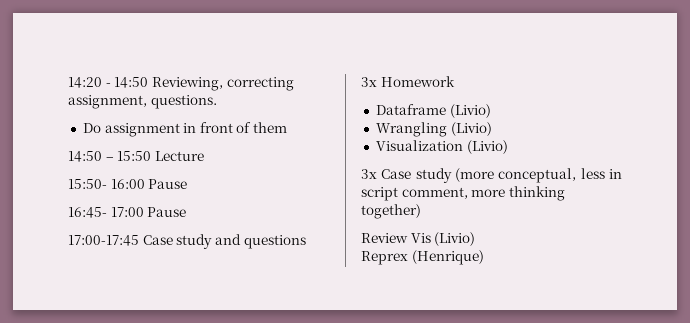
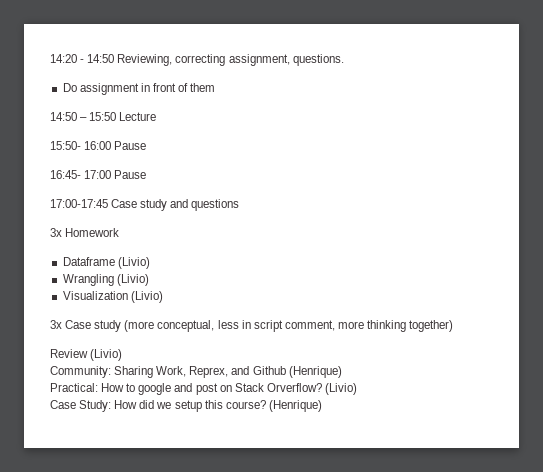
- Review Vis (Livio)
- Reprex (Henrique)
+ Review (Livio)
+ Community: Sharing Work, Reprex, and Github (Henrique)
+ Practical: How to google and post on Stack Orverflow? (Livio)
+ Case Study: How did we setup this course? (Henrique)

